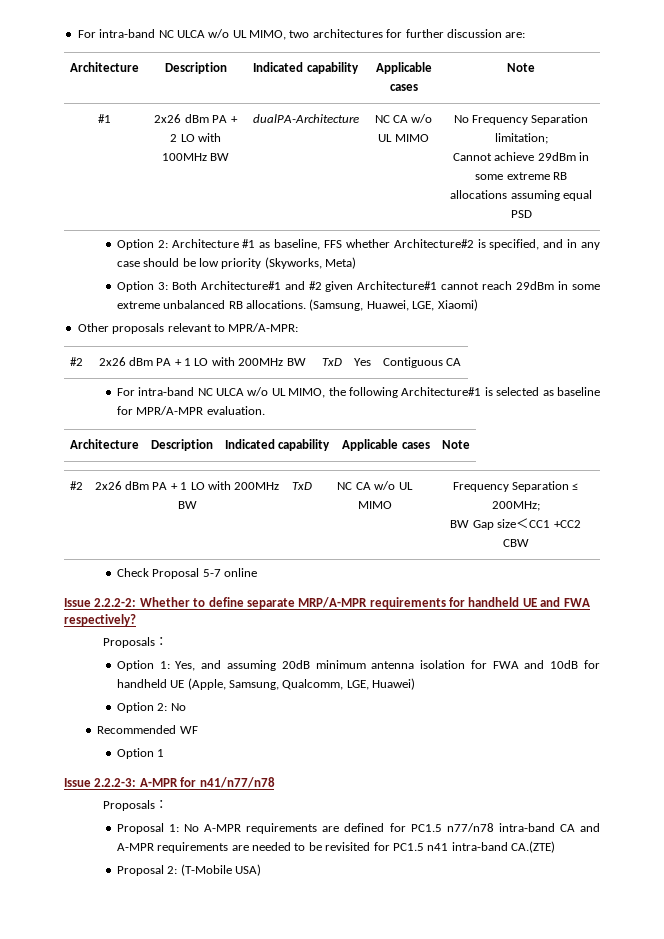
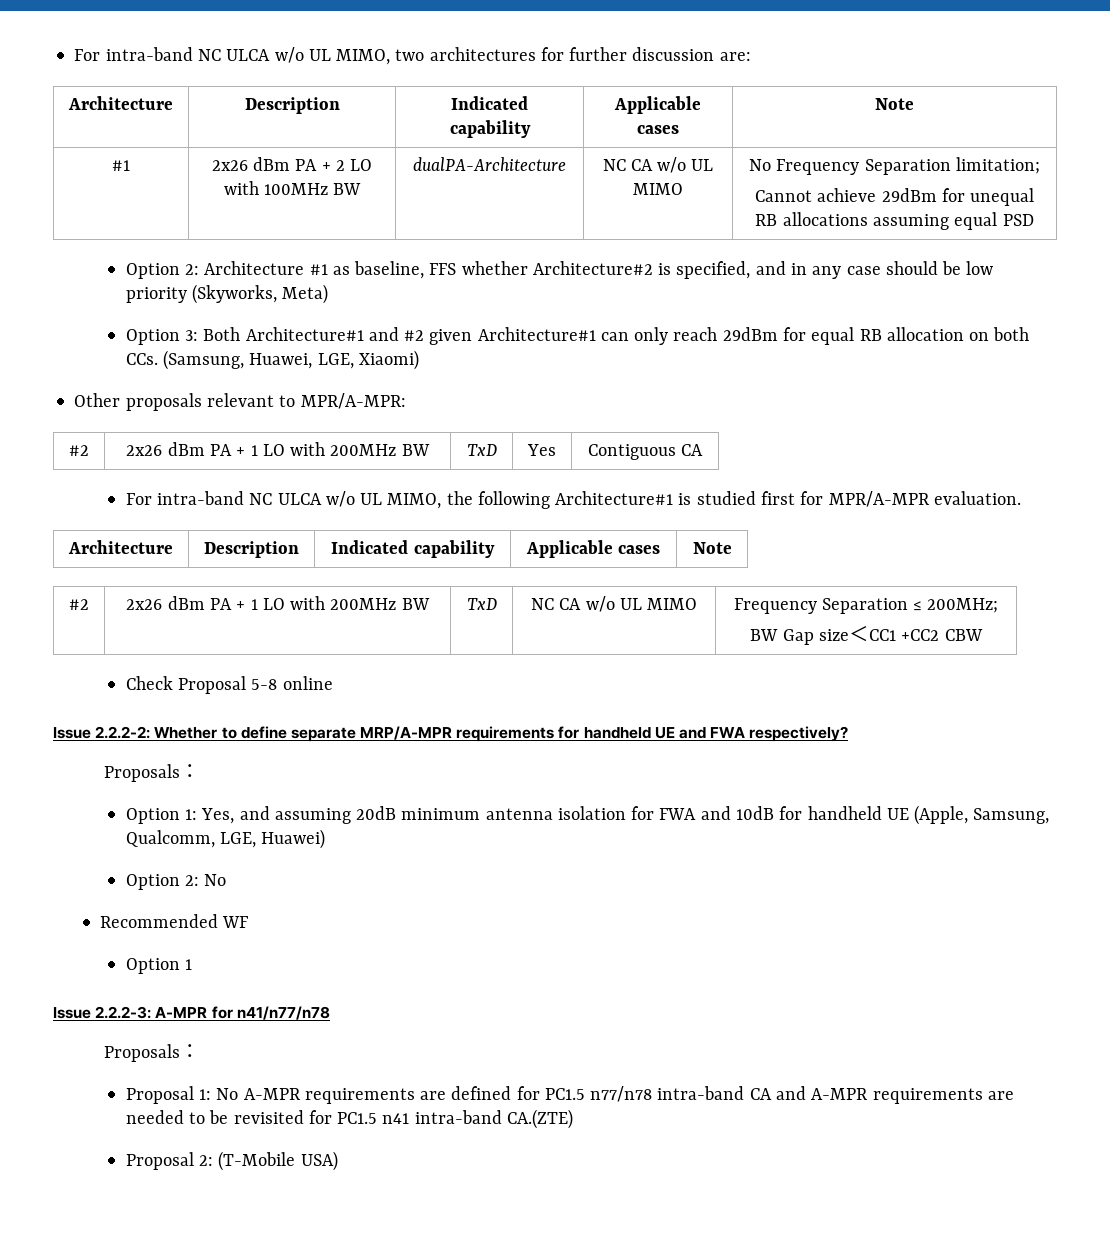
  #1 | 2x26 dBm PA + 2 LO with 100MHz BW | dualPA-Architecture | NC CA w/o UL MIMO | No Frequency Separation limitation;
- Cannot achieve 29dBm in some extreme RB allocations assuming equal PSD
+ Cannot achieve 29dBm for unequal RB allocations assuming equal PSD
- Option 3: Both Architecture#1 and #2 given Architecture#1 cannot reach 29dBm in some extreme unbalanced RB allocations. (Samsung, Huawei, LGE, Xiaomi)
+ Option 3: Both Architecture#1 and #2 given Architecture#1 can only reach 29dBm for equal RB allocation on both CCs. (Samsung, Huawei, LGE, Xiaomi)
- For intra-band NC ULCA w/o UL MIMO, the following Architecture#1 is selected as baseline for MPR/A-MPR evaluation.
+ For intra-band NC ULCA w/o UL MIMO, the following Architecture#1 is studied first for MPR/A-MPR evaluation.
- Check Proposal 5-7 online
+ Check Proposal 5-8 online

